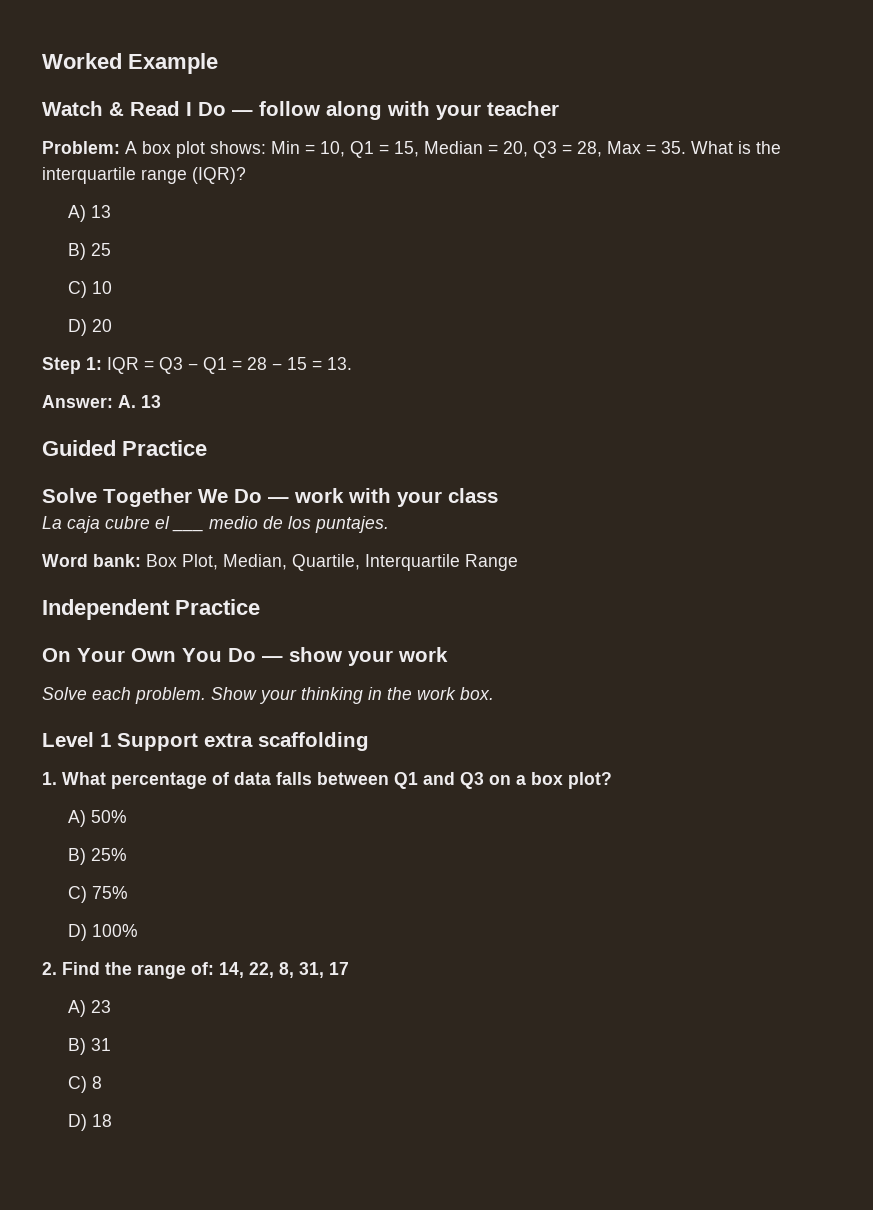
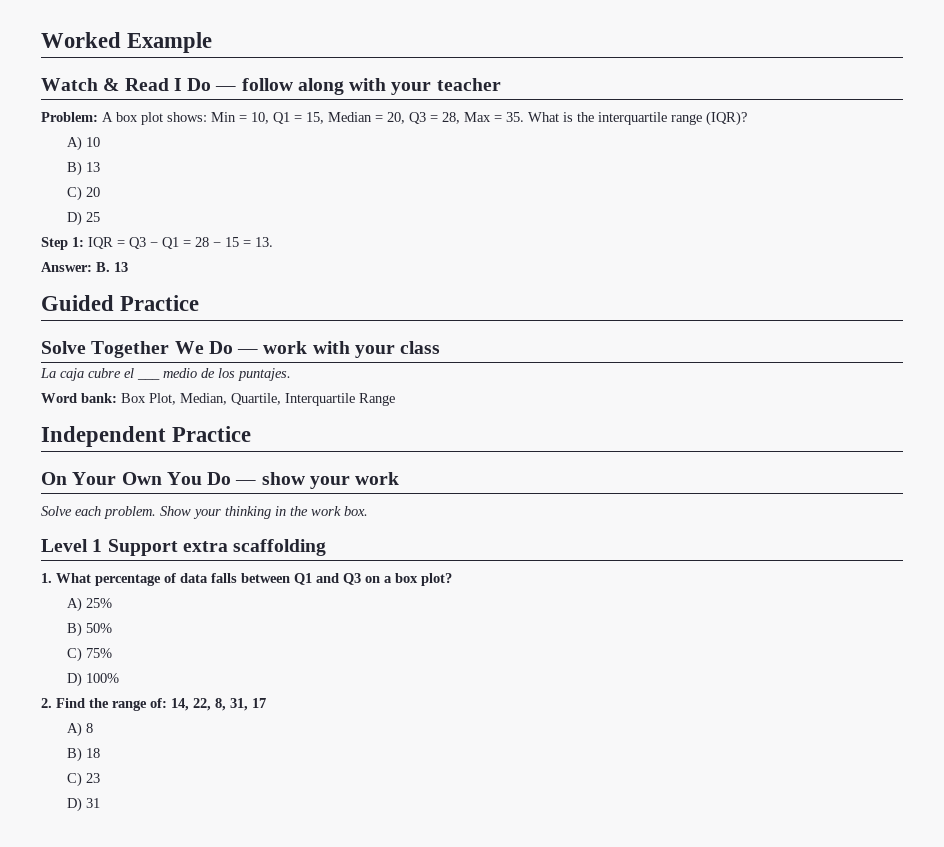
- A) 13
- B) 25
- C) 10
- D) 20
+ A) 10
+ B) 13
+ C) 20
+ D) 25
- Answer: A. 13
+ Answer: B. 13
- A) 50%
- B) 25%
+ A) 25%
+ B) 50%
- A) 23
+ A) 8
+ B) 18
+ C) 23
- B) 31
+ D) 31
- C) 8
- D) 18

